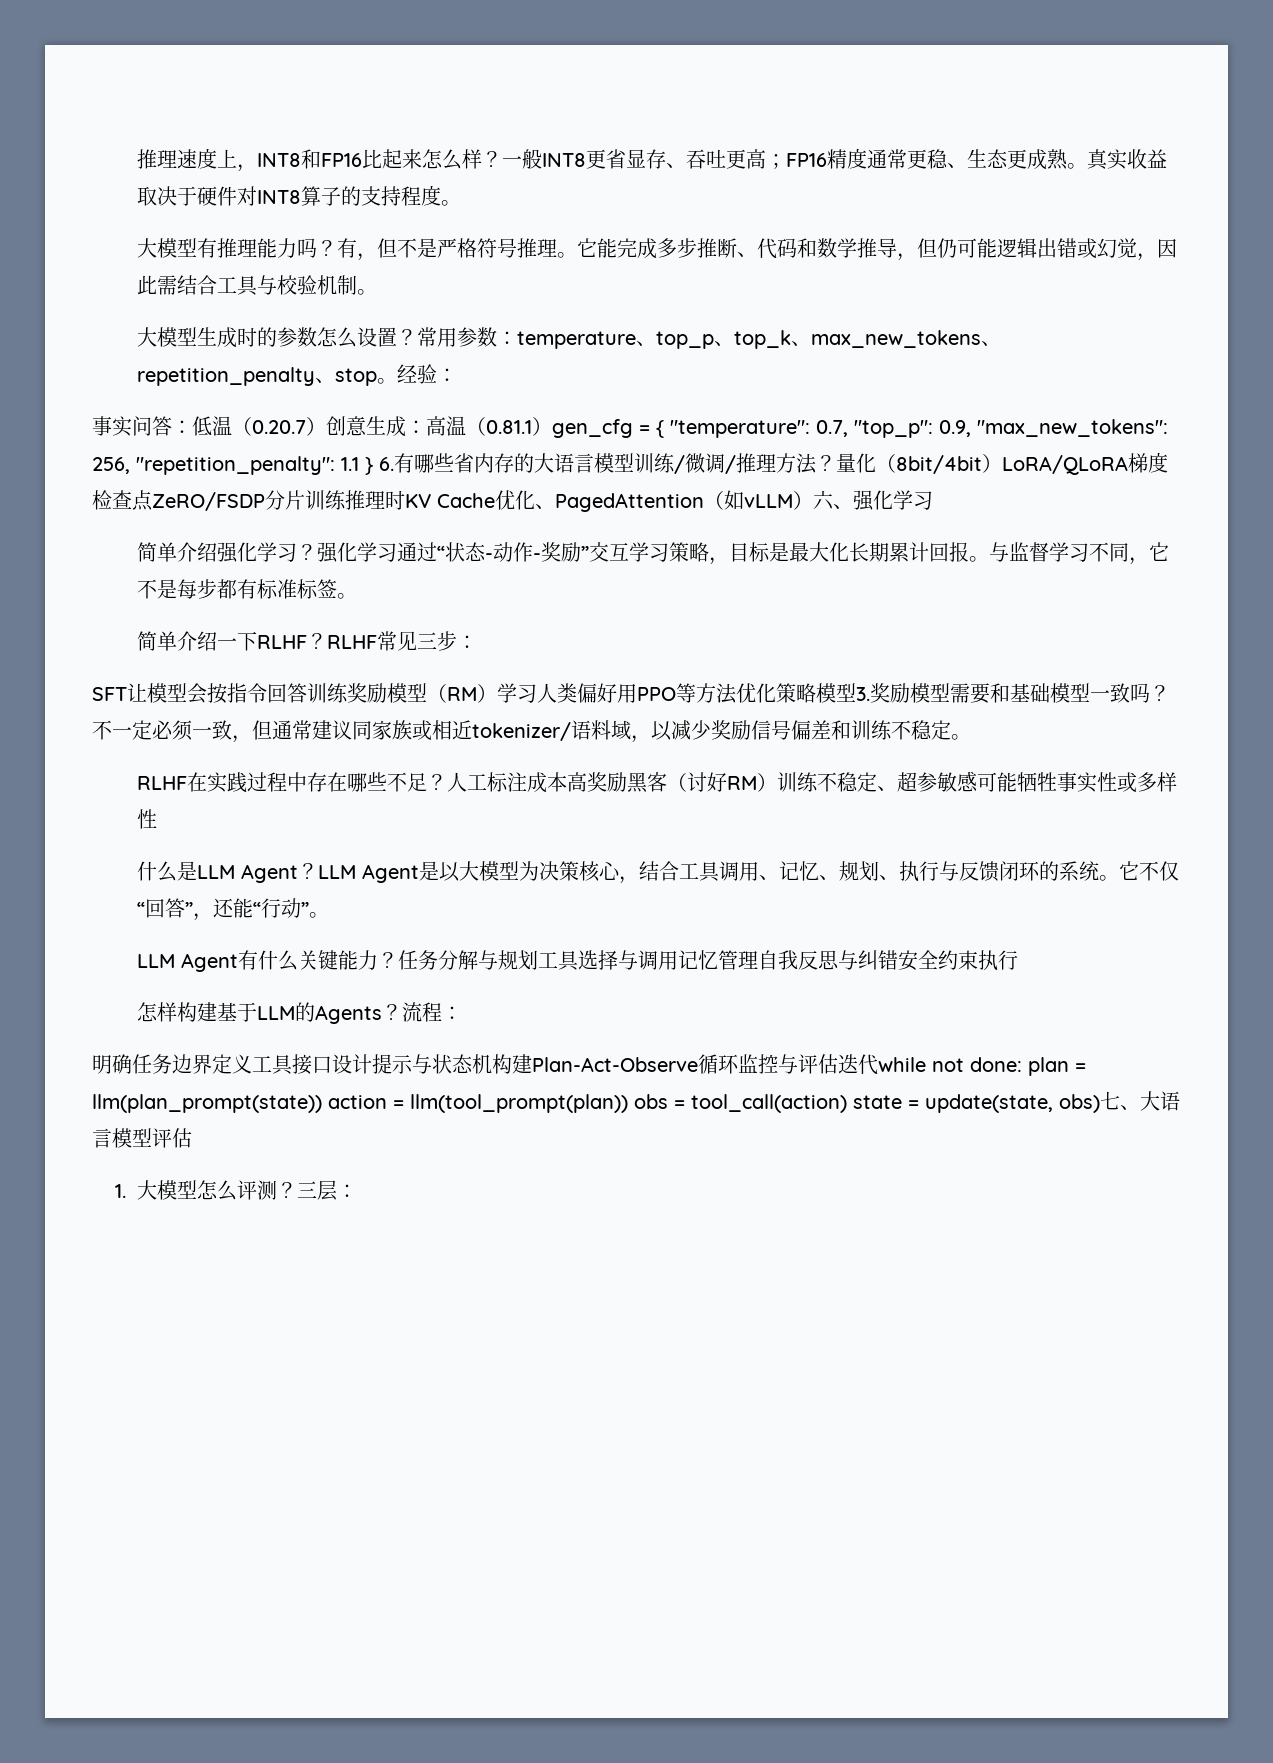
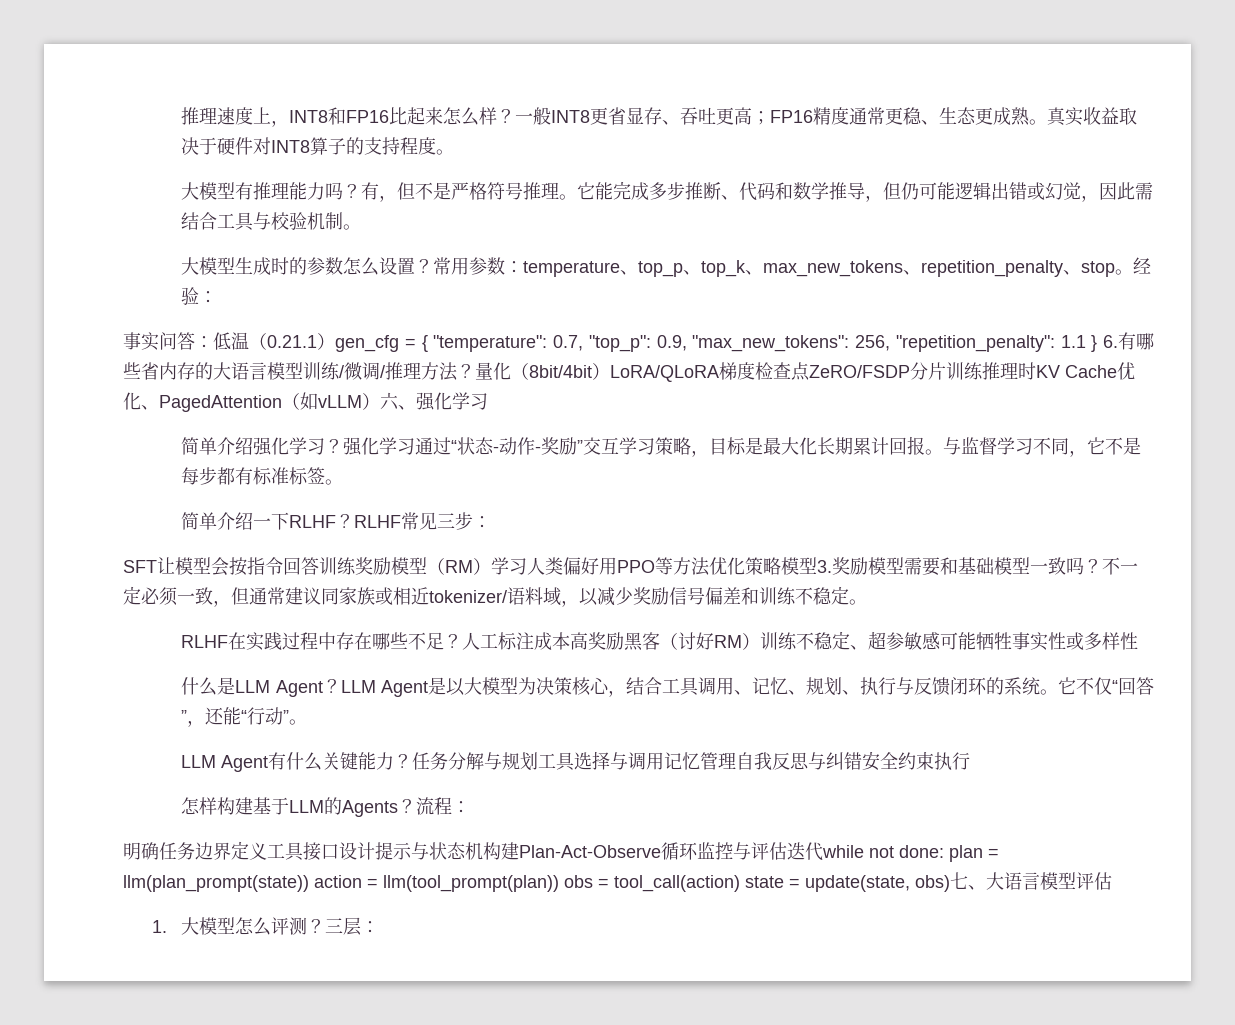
- 事实问答：低温（0.20.7）创意生成：高温（0.81.1）gen_cfg = { "temperature": 0.7, "top_p": 0.9, "max_new_tokens": 256, "repetition_penalty": 1.1 } 6.有哪些省内存的大语言模型训练/微调/推理方法？
+ 事实问答：低温（0.21.1）gen_cfg = { "temperature": 0.7, "top_p": 0.9, "max_new_tokens": 256, "repetition_penalty": 1.1 } 6.有哪些省内存的大语言模型训练/微调/推理方法？

